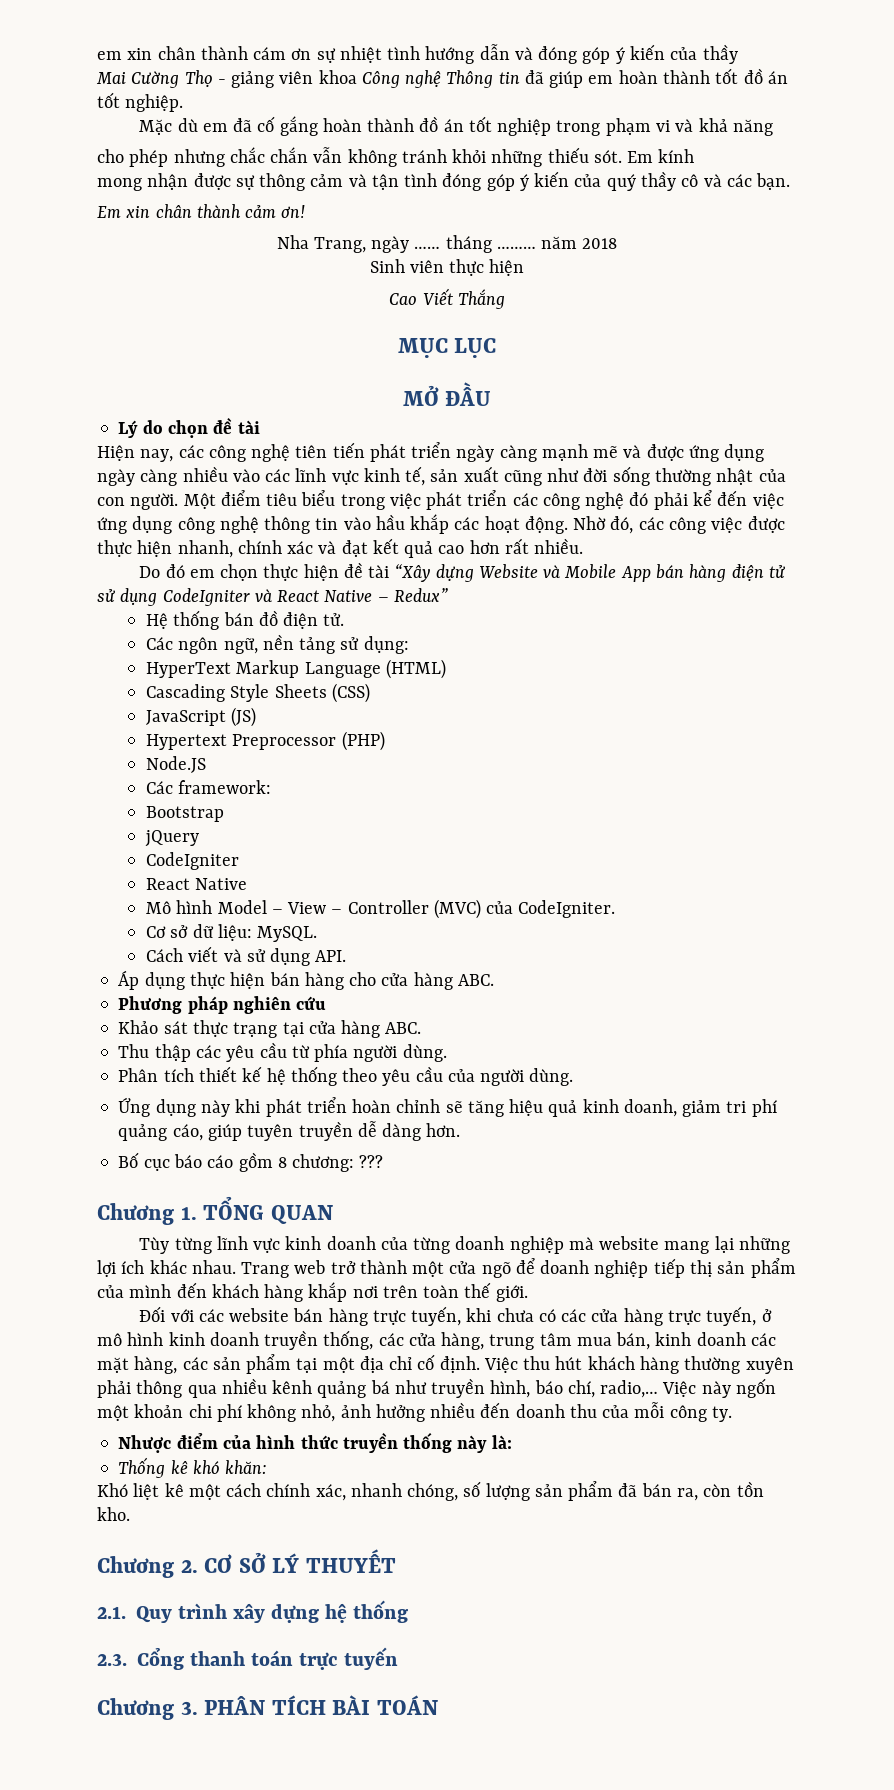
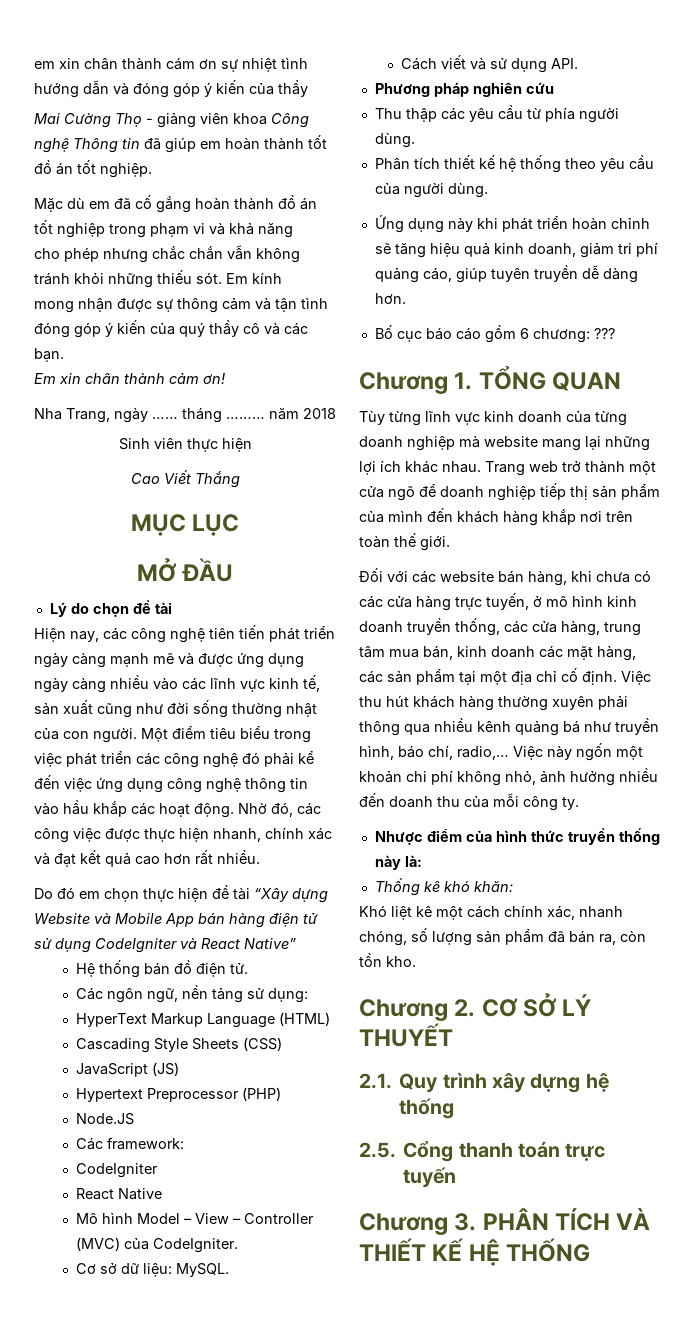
- Do đó em chọn thực hiện đề tài “Xây dựng Website và Mobile App bán hàng điện tử sử dụng CodeIgniter và React Native – Redux”
+ Do đó em chọn thực hiện đề tài “Xây dựng Website và Mobile App bán hàng điện tử sử dụng CodeIgniter và React Native”
- Bootstrap
- jQuery
- Áp dụng thực hiện bán hàng cho cửa hàng ABC.
  Phương pháp nghiên cứu
- Khảo sát thực trạng tại cửa hàng ABC.
- Bố cục báo cáo gồm 8 chương: ???
+ Bố cục báo cáo gồm 6 chương: ???
- Đối với các website bán hàng trực tuyến, khi chưa có các cửa hàng trực tuyến, ở mô hình kinh doanh truyền thống, các cửa hàng, trung tâm mua bán, kinh doanh các mặt hàng, các sản phẩm tại một địa chỉ cố định.
+ Đối với các website bán hàng, khi chưa có các cửa hàng trực tuyến, ở mô hình kinh doanh truyền thống, các cửa hàng, trung tâm mua bán, kinh doanh các mặt hàng, các sản phẩm tại một địa chỉ cố định.
- 2.3. Cổng thanh toán trực tuyến
+ 2.5. Cổng thanh toán trực tuyến
- Chương 3. PHÂN TÍCH BÀI TOÁN
+ Chương 3. PHÂN TÍCH VÀ THIẾT KẾ HỆ THỐNG

